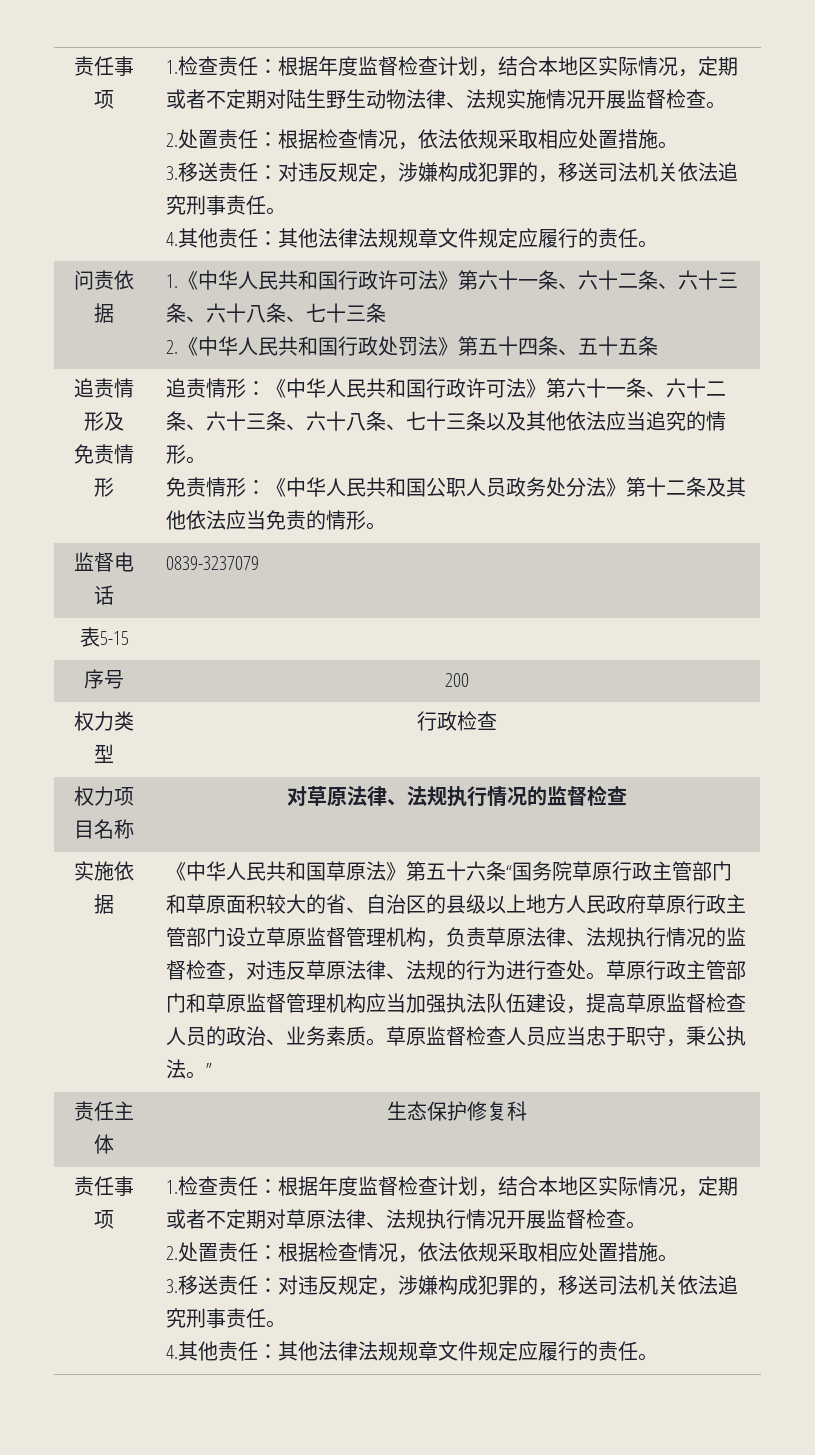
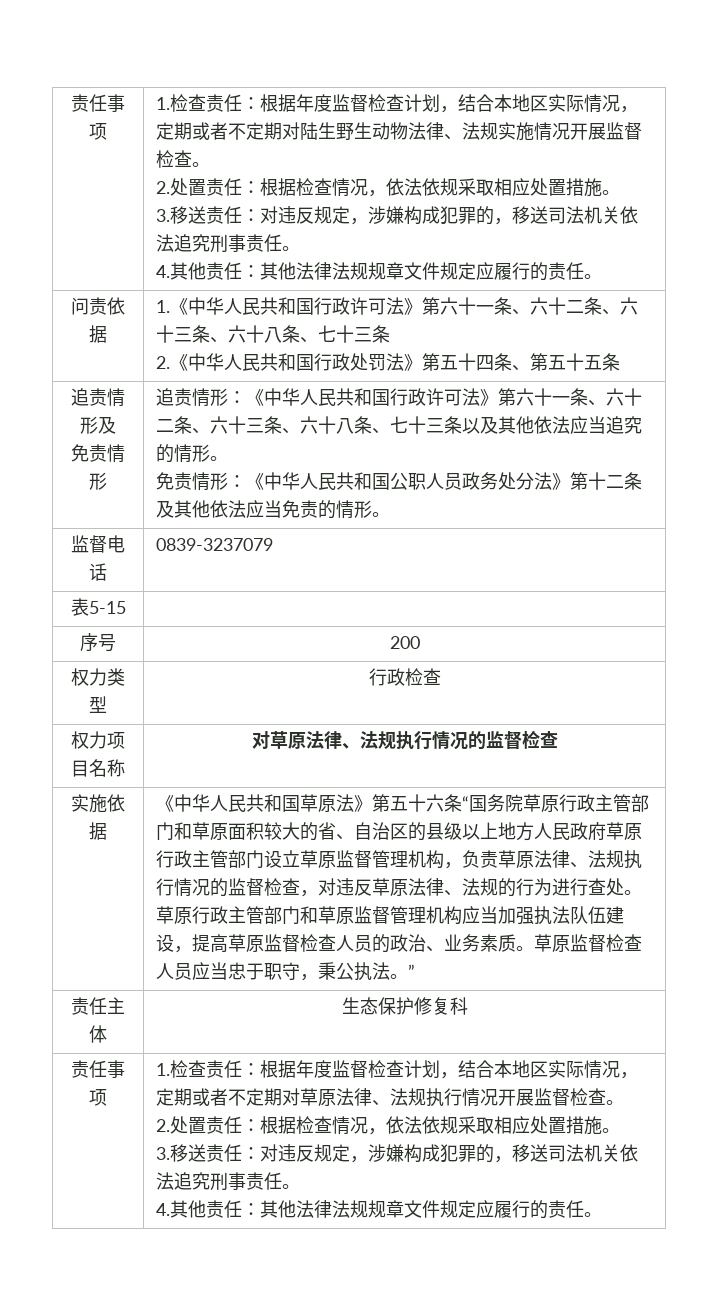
  问责依据 | 1.《中华人民共和国行政许可法》第六十一条、六十二条、六十三条、六十八条、七十三条
- 2.《中华人民共和国行政处罚法》第五十四条、五十五条
+ 2.《中华人民共和国行政处罚法》第五十四条、第五十五条

